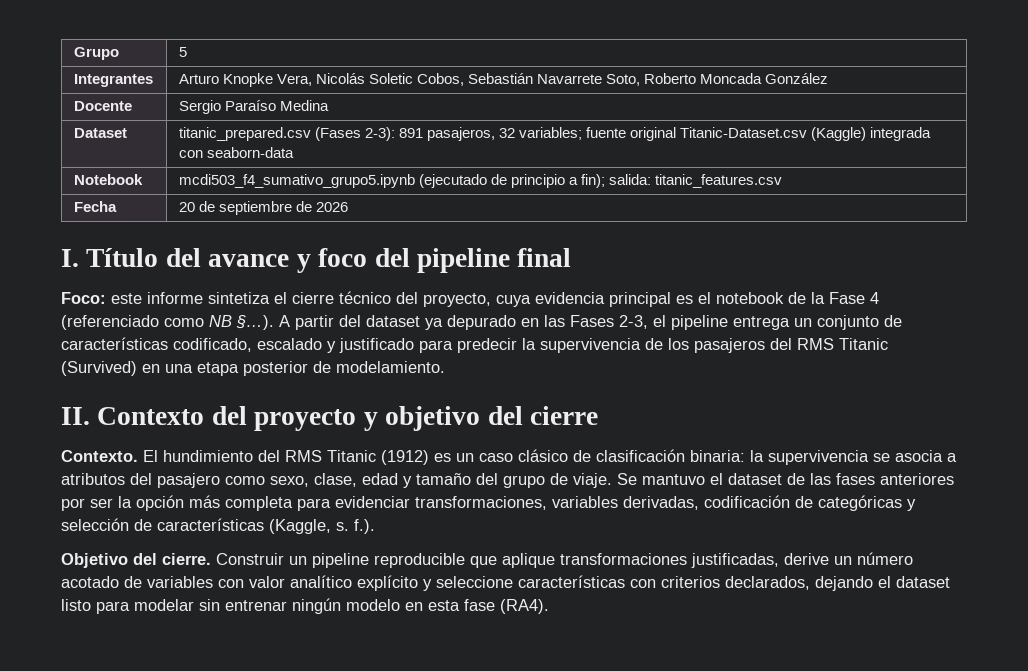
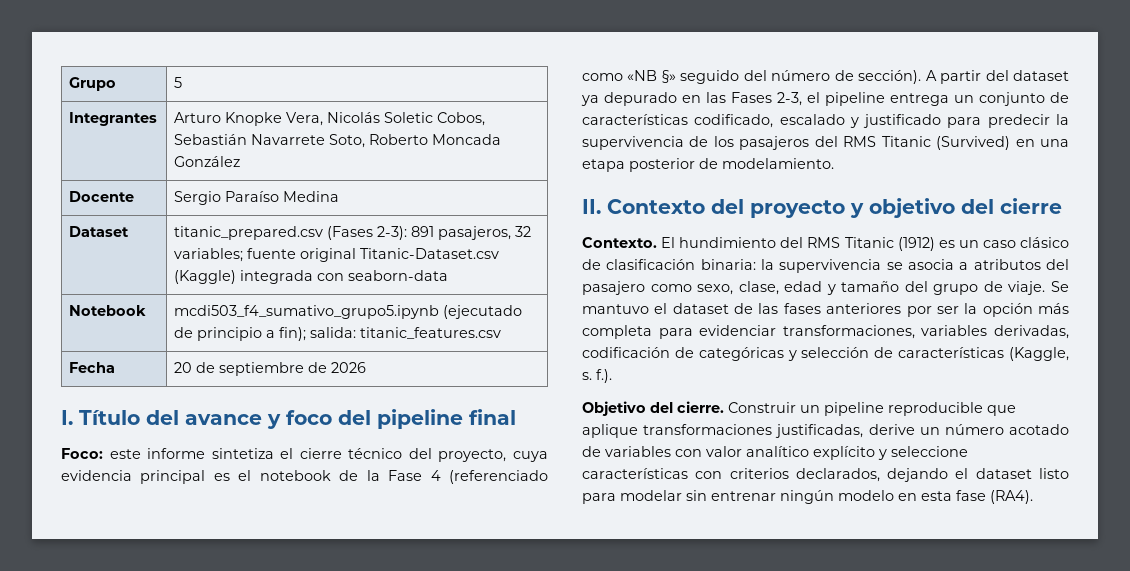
- Foco: este informe sintetiza el cierre técnico del proyecto, cuya evidencia principal es el notebook de la Fase 4 (referenciado como NB §…).
+ Foco: este informe sintetiza el cierre técnico del proyecto, cuya evidencia principal es el notebook de la Fase 4 (referenciado como «NB §» seguido del número de sección).

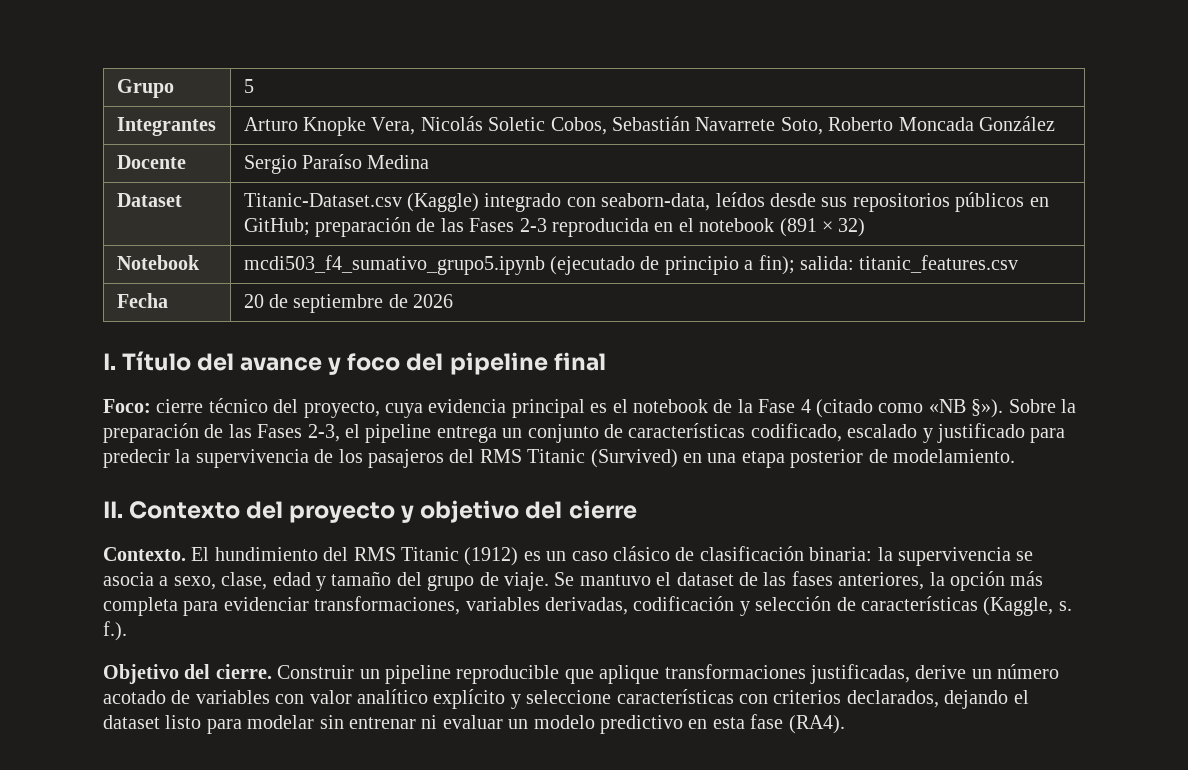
- Dataset | titanic_prepared.csv (Fases 2-3): 891 pasajeros, 32 variables; fuente original Titanic-Dataset.csv (Kaggle) integrada con seaborn-data
+ Dataset | Titanic-Dataset.csv (Kaggle) integrado con seaborn-data, leídos desde sus repositorios públicos en GitHub; preparación de las Fases 2-3 reproducida en el notebook (891 × 32)
- Foco: este informe sintetiza el cierre técnico del proyecto, cuya evidencia principal es el notebook de la Fase 4 (referenciado como «NB §» seguido del número de sección). A partir del dataset ya depurado en las Fases 2-3, el pipeline entrega un conjunto de características codificado, escalado y justificado para predecir la supervivencia de los pasajeros del RMS Titanic (Survived) en una etapa posterior de modelamiento.
+ Foco: cierre técnico del proyecto, cuya evidencia principal es el notebook de la Fase 4 (citado como «NB §»). Sobre la preparación de las Fases 2-3, el pipeline entrega un conjunto de características codificado, escalado y justificado para predecir la supervivencia de los pasajeros del RMS Titanic (Survived) en una etapa posterior de modelamiento.
- El hundimiento del RMS Titanic (1912) es un caso clásico de clasificación binaria: la supervivencia se asocia a atributos del pasajero como sexo, clase, edad y tamaño del grupo de viaje.
+ El hundimiento del RMS Titanic (1912) es un caso clásico de clasificación binaria: la supervivencia se asocia a sexo, clase, edad y tamaño del grupo de viaje.
- Se mantuvo el dataset de las fases anteriores por ser la opción más completa para evidenciar transformaciones, variables derivadas, codificación de categóricas y selección de características (Kaggle, s. f.).
+ Se mantuvo el dataset de las fases anteriores, la opción más completa para evidenciar transformaciones, variables derivadas, codificación y selección de características (Kaggle, s. f.).
- Construir un pipeline reproducible que aplique transformaciones justificadas, derive un número acotado de variables con valor analítico explícito y seleccione características con criterios declarados, dejando el dataset listo para modelar sin entrenar ningún modelo en esta fase (RA4).
+ Construir un pipeline reproducible que aplique transformaciones justificadas, derive un número acotado de variables con valor analítico explícito y seleccione características con criterios declarados, dejando el dataset listo para modelar sin entrenar ni evaluar un modelo predictivo en esta fase (RA4).

